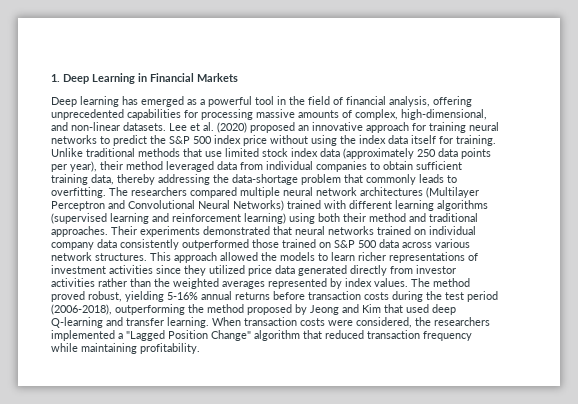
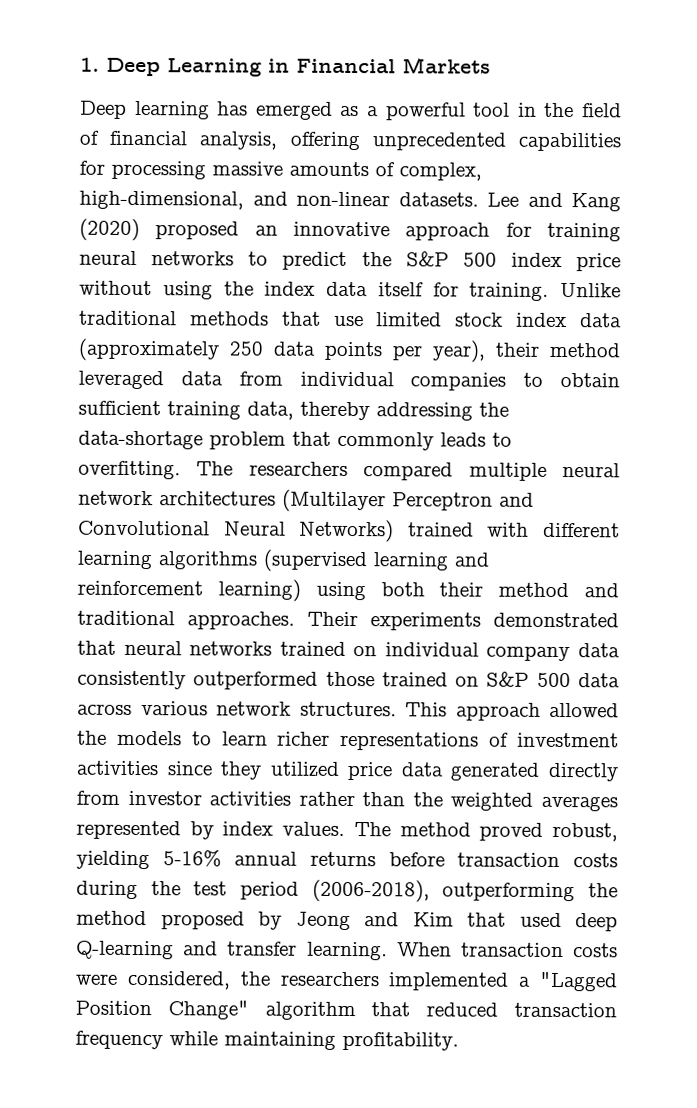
- Lee et al. (2020) proposed an innovative approach for training neural networks to predict the S&P 500 index price without using the index data itself for training.
+ Lee and Kang (2020) proposed an innovative approach for training neural networks to predict the S&P 500 index price without using the index data itself for training.

